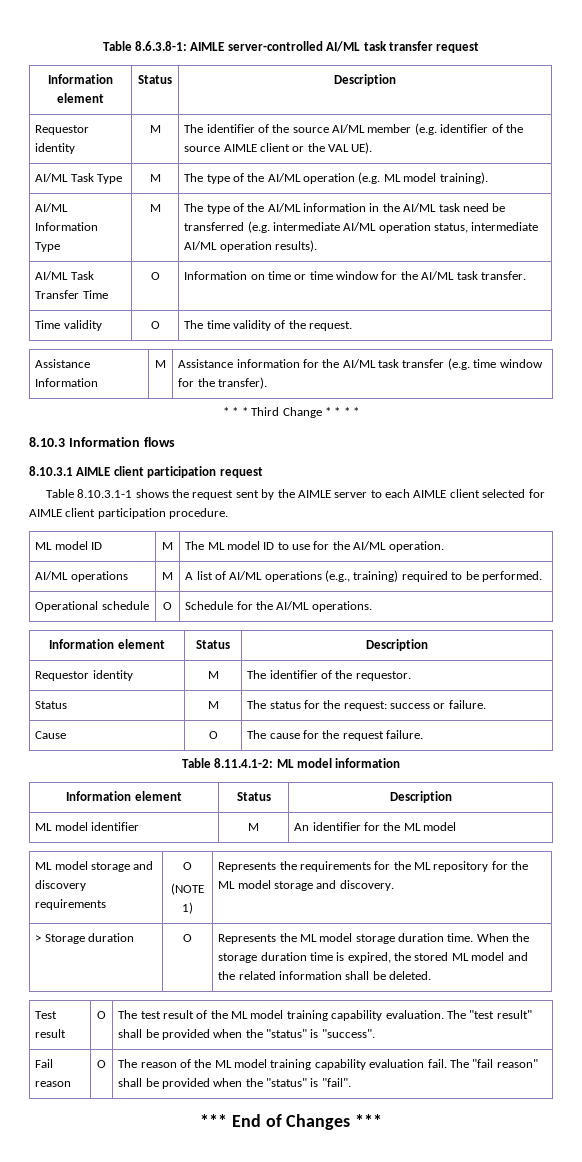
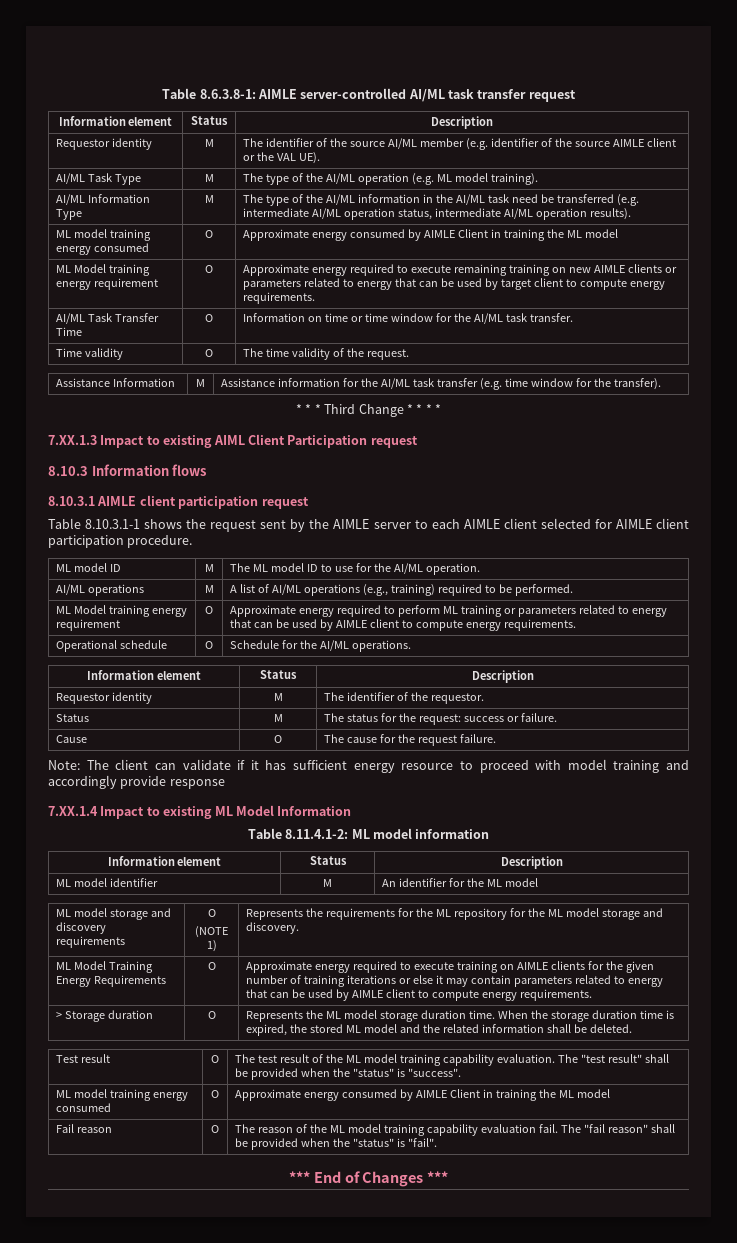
  AI/ML Information Type | M | The type of the AI/ML information in the AI/ML task need be transferred (e.g. intermediate AI/ML operation status, intermediate AI/ML operation results).
+ ML model training energy consumed | O | Approximate energy consumed by AIMLE Client in training the ML model
+ ML Model training energy requirement | O | Approximate energy required to execute remaining training on new AIMLE clients or parameters related to energy that can be used by target client to compute energy requirements.
+ 7.XX.1.3 Impact to existing AIML Client Participation request
+ ML Model training energy requirement | O | Approximate energy required to perform ML training or parameters related to energy that can be used by AIMLE client to compute energy requirements.
+ Note: The client can validate if it has sufficient energy resource to proceed with model training and accordingly provide response
+ 7.XX.1.4 Impact to existing ML Model Information
+ ML Model Training Energy Requirements | O | Approximate energy required to execute training on AIMLE clients for the given number of training iterations or else it may contain parameters related to energy that can be used by AIMLE client to compute energy requirements.
  Test result | O | The test result of the ML model training capability evaluation. The "test result" shall be provided when the "status" is "success".
+ ML model training energy consumed | O | Approximate energy consumed by AIMLE Client in training the ML model

